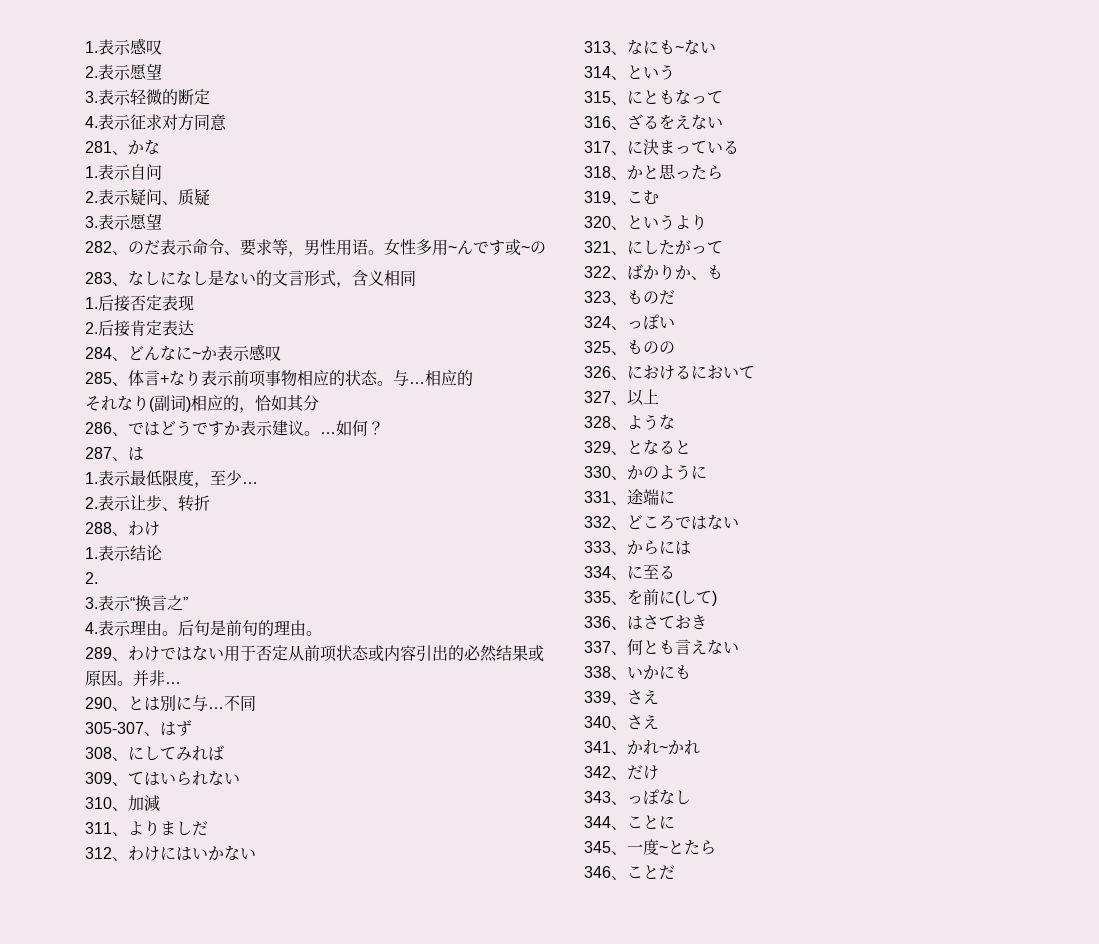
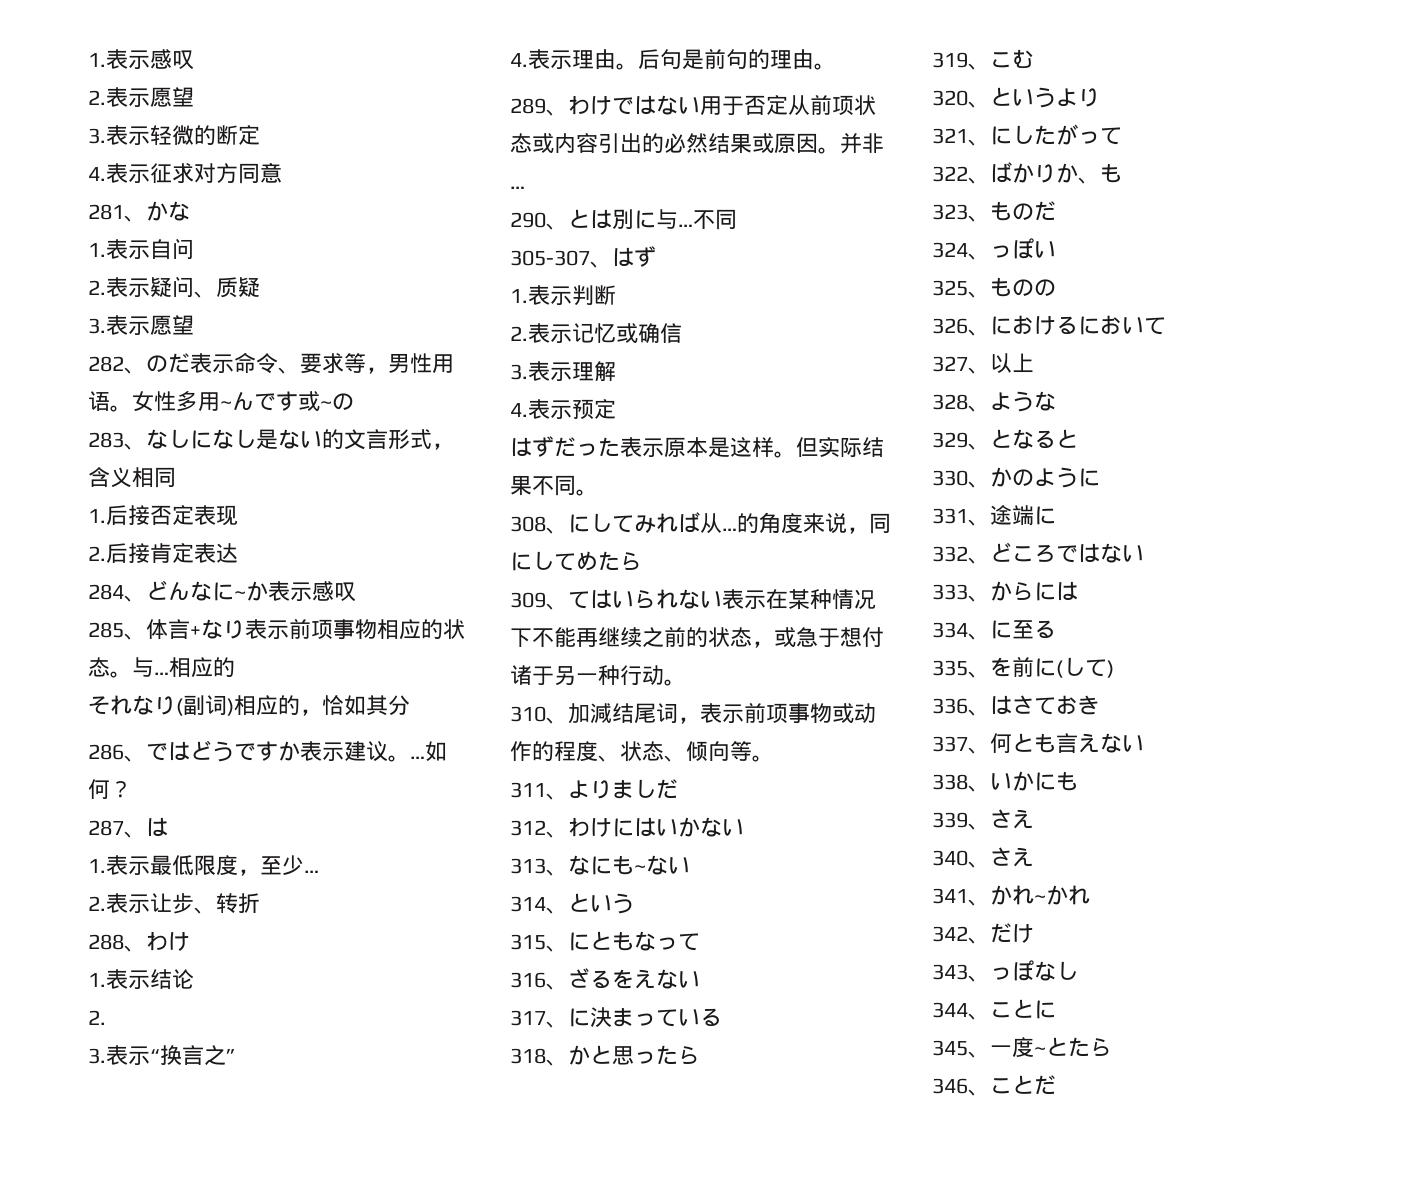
+ 1.表示判断
+ 2.表示记忆或确信
+ 3.表示理解
+ 4.表示预定
+ はずだった表示原本是这样。但实际结果不同。
- 308、にしてみれば
+ 308、にしてみれば从…的角度来说，同にしてめたら
- 309、てはいられない
- 310、加減
+ 309、てはいられない表示在某种情况下不能再继续之前的状态，或急于想付诸于另一种行动。
+ 310、加減结尾词，表示前项事物或动作的程度、状态、倾向等。

